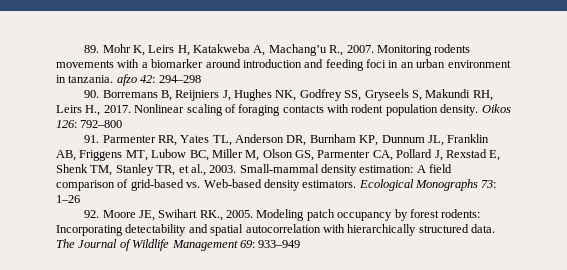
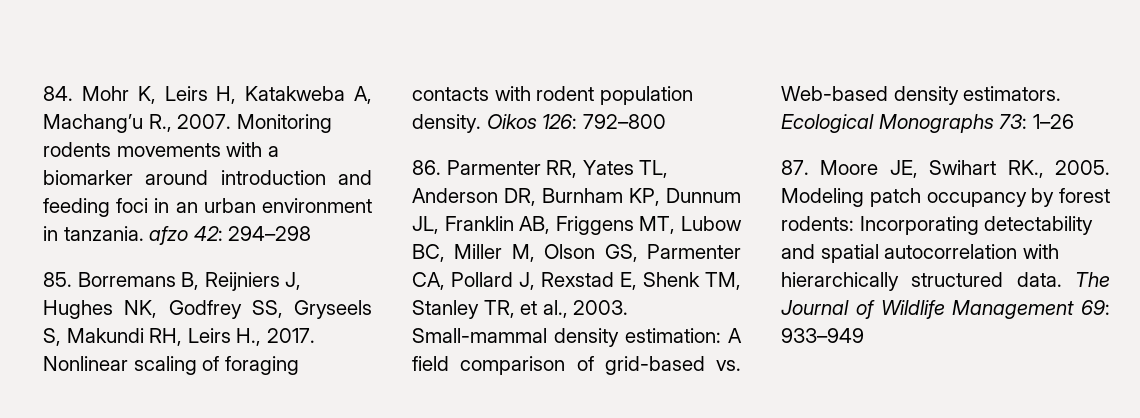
- 89. Mohr K, Leirs H, Katakweba A, Machang’u R., 2007.
+ 84. Mohr K, Leirs H, Katakweba A, Machang’u R., 2007.
- 90. Borremans B, Reijniers J, Hughes NK, Godfrey SS, Gryseels S, Makundi RH, Leirs H., 2017.
+ 85. Borremans B, Reijniers J, Hughes NK, Godfrey SS, Gryseels S, Makundi RH, Leirs H., 2017.
- 91. Parmenter RR, Yates TL, Anderson DR, Burnham KP, Dunnum JL, Franklin AB, Friggens MT, Lubow BC, Miller M, Olson GS, Parmenter CA, Pollard J, Rexstad E, Shenk TM, Stanley TR, et al., 2003.
+ 86. Parmenter RR, Yates TL, Anderson DR, Burnham KP, Dunnum JL, Franklin AB, Friggens MT, Lubow BC, Miller M, Olson GS, Parmenter CA, Pollard J, Rexstad E, Shenk TM, Stanley TR, et al., 2003.
- 92. Moore JE, Swihart RK., 2005.
+ 87. Moore JE, Swihart RK., 2005.

